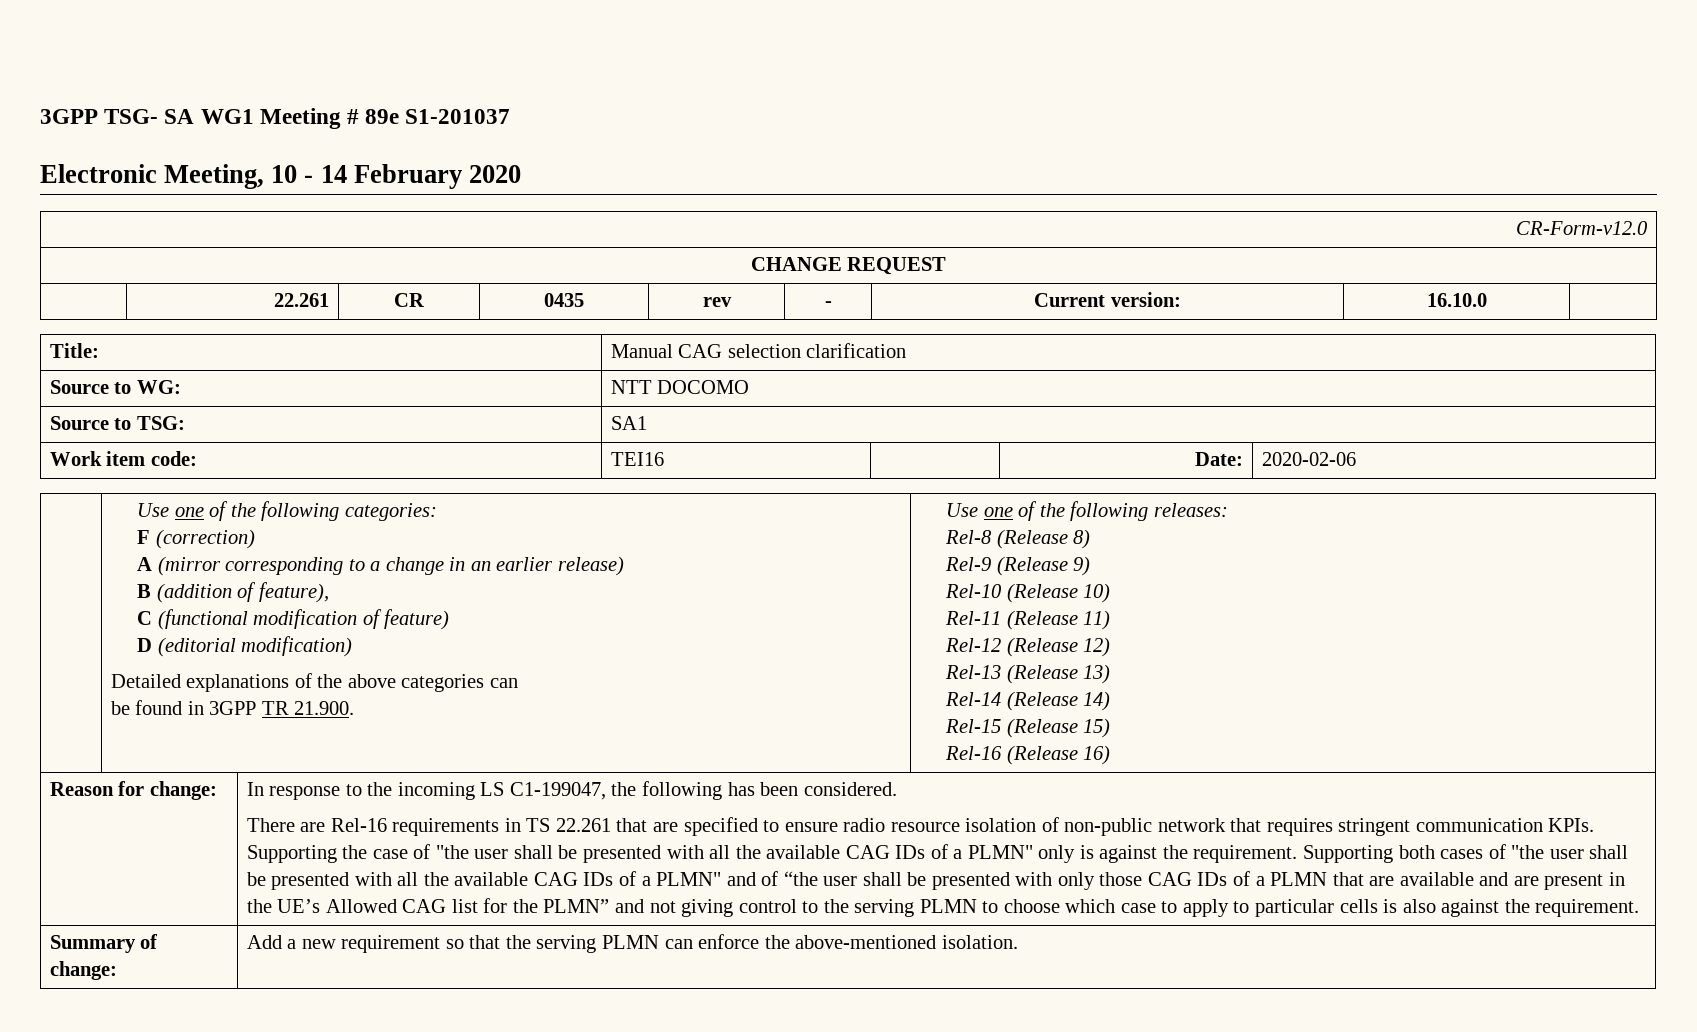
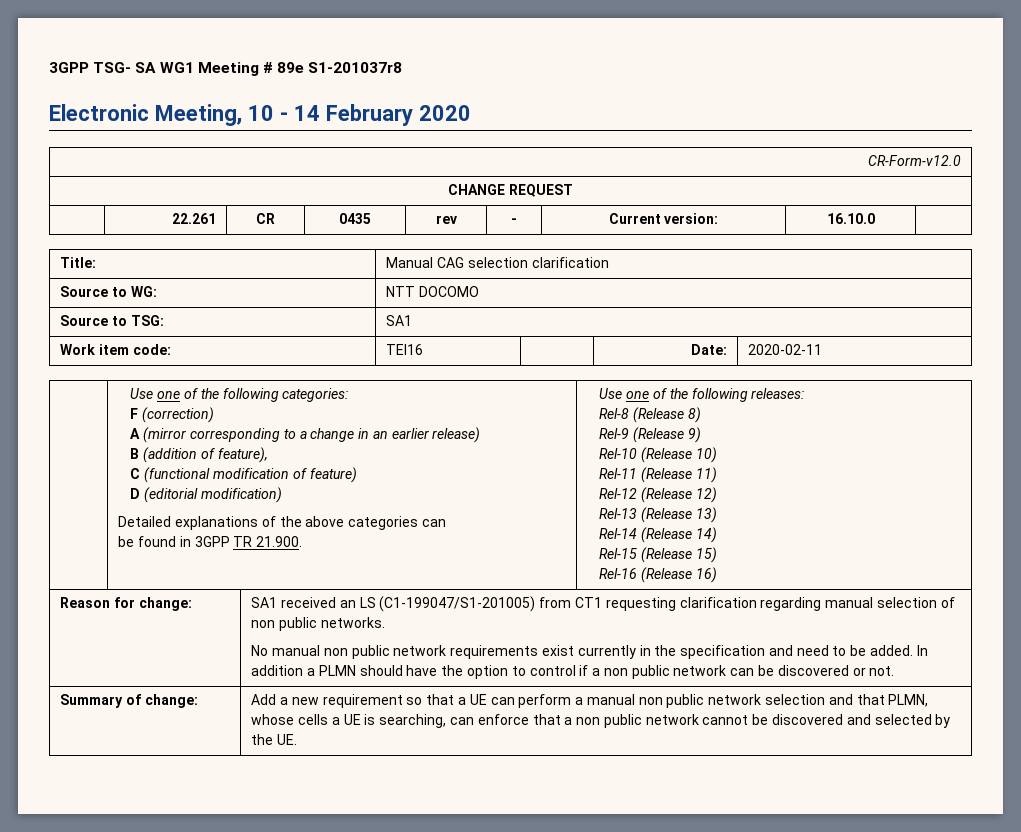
- 3GPP TSG- SA WG1 Meeting # 89e S1-201037
+ 3GPP TSG- SA WG1 Meeting # 89e S1-201037r8
- Work item code: | TEI16 | | Date: | 2020-02-06
+ Work item code: | TEI16 | | Date: | 2020-02-11
- In response to the incoming LS C1-199047, the following has been considered.
- There are Rel-16 requirements in TS 22.261 that are specified to ensure radio resource isolation of non-public network that requires stringent communication KPIs. Supporting the case of "the user shall be presented with all the available CAG IDs of a PLMN" only is against the requirement. Supporting both cases of "the user shall be presented with all the available CAG IDs of a PLMN" and of “the user shall be presented with only those CAG IDs of a PLMN that are available and are present in the UE’s Allowed CAG list for the PLMN” and not giving control to the serving PLMN to choose which case to apply to particular cells is also against the requirement.
+ SA1 received an LS (C1-199047/S1-201005) from CT1 requesting clarification regarding manual selection of non public networks.
+ No manual non public network requirements exist currently in the specification and need to be added. In addition a PLMN should have the option to control if a non public network can be discovered or not.
- Add a new requirement so that the serving PLMN can enforce the above-mentioned isolation.
+ Add a new requirement so that a UE can perform a manual non public network selection and that PLMN, whose cells a UE is searching, can enforce that a non public network cannot be discovered and selected by the UE.

